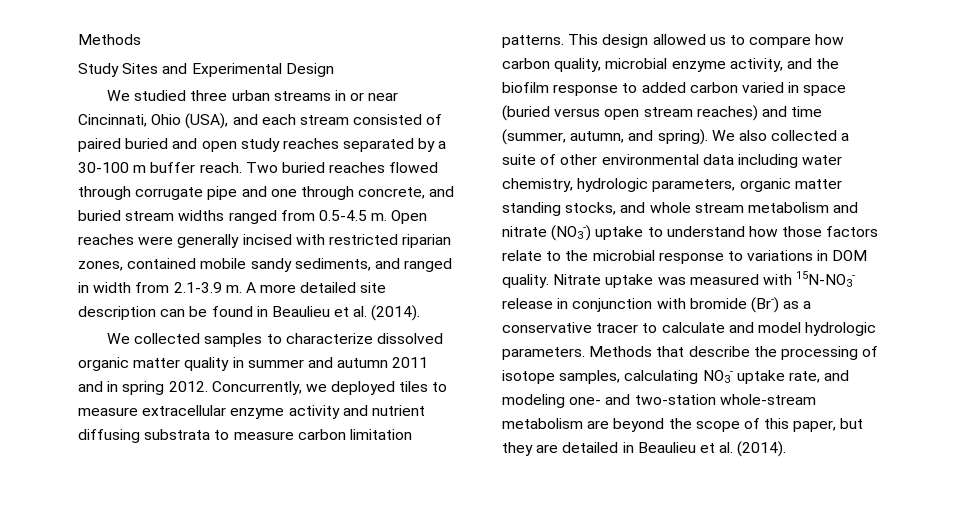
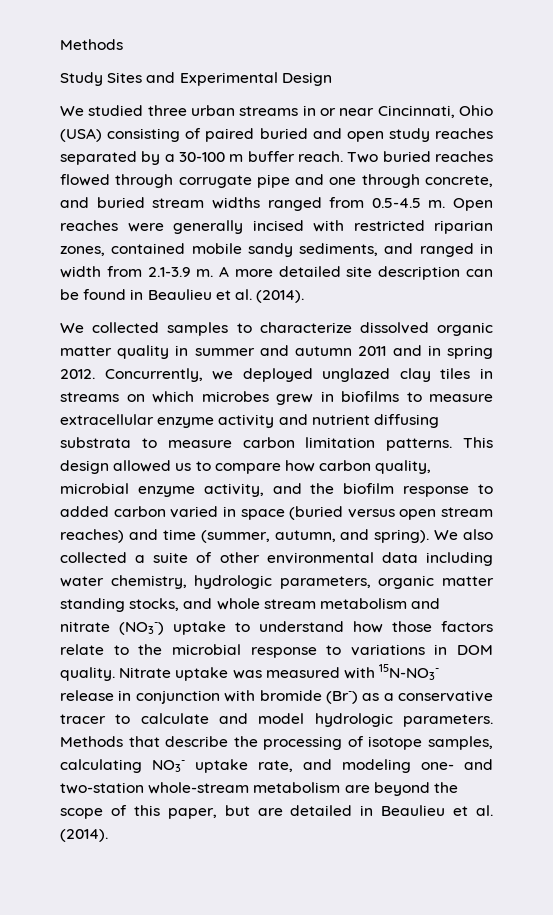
- We studied three urban streams in or near Cincinnati, Ohio (USA), and each stream consisted of paired buried and open study reaches separated by a 30-100 m buffer reach.
+ We studied three urban streams in or near Cincinnati, Ohio (USA) consisting of paired buried and open study reaches separated by a 30-100 m buffer reach.
- Concurrently, we deployed tiles to measure extracellular enzyme activity and nutrient diffusing substrata to measure carbon limitation patterns.
+ Concurrently, we deployed unglazed clay tiles in streams on which microbes grew in biofilms to measure extracellular enzyme activity and nutrient diffusing substrata to measure carbon limitation patterns.
- Methods that describe the processing of isotope samples, calculating NO3- uptake rate, and modeling one- and two-station whole-stream metabolism are beyond the scope of this paper, but they are detailed in Beaulieu et al. (2014).
+ Methods that describe the processing of isotope samples, calculating NO3- uptake rate, and modeling one- and two-station whole-stream metabolism are beyond the scope of this paper, but are detailed in Beaulieu et al. (2014).

